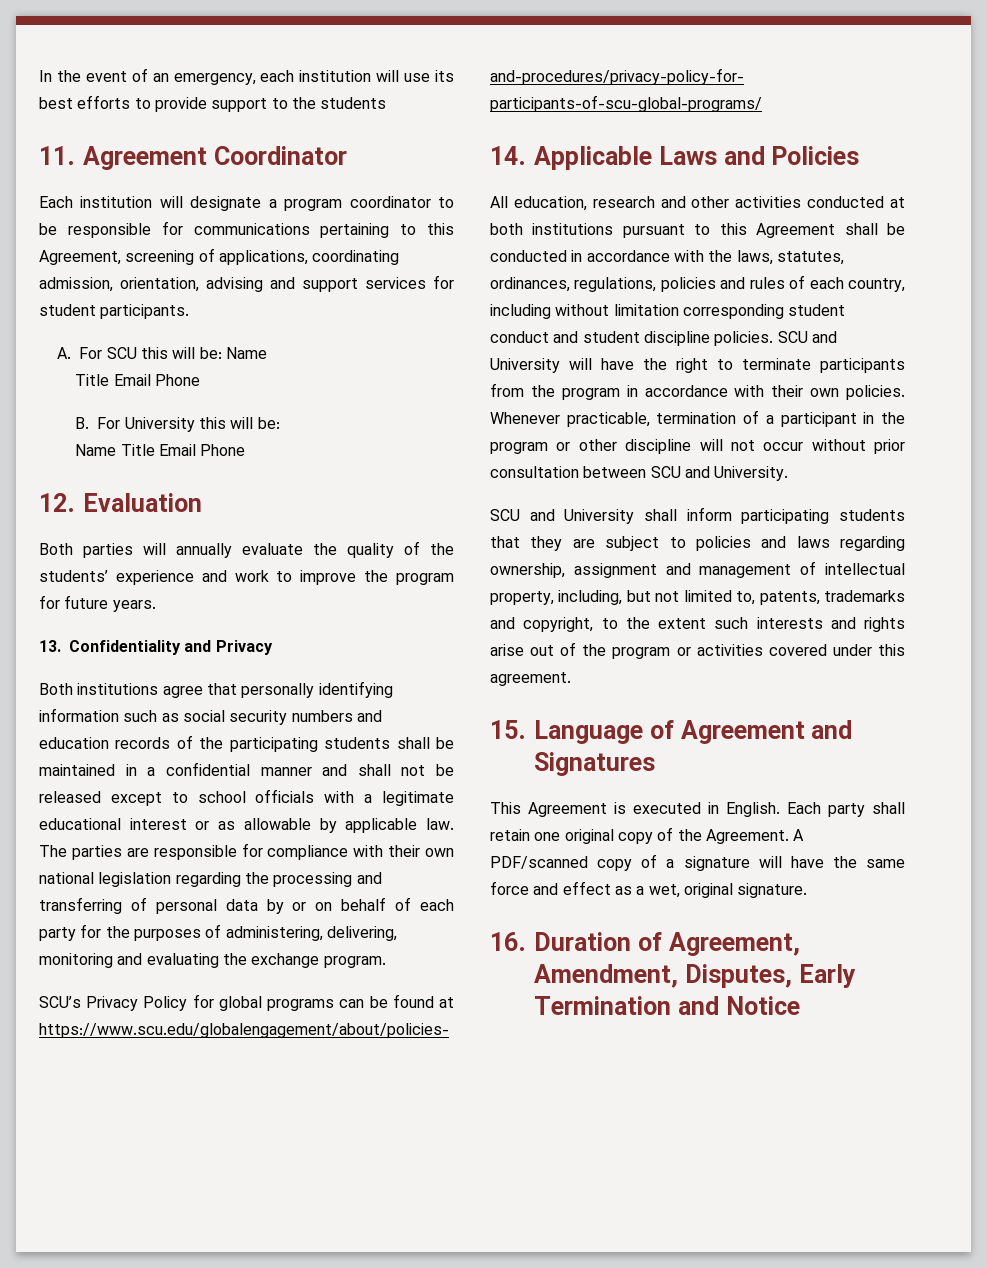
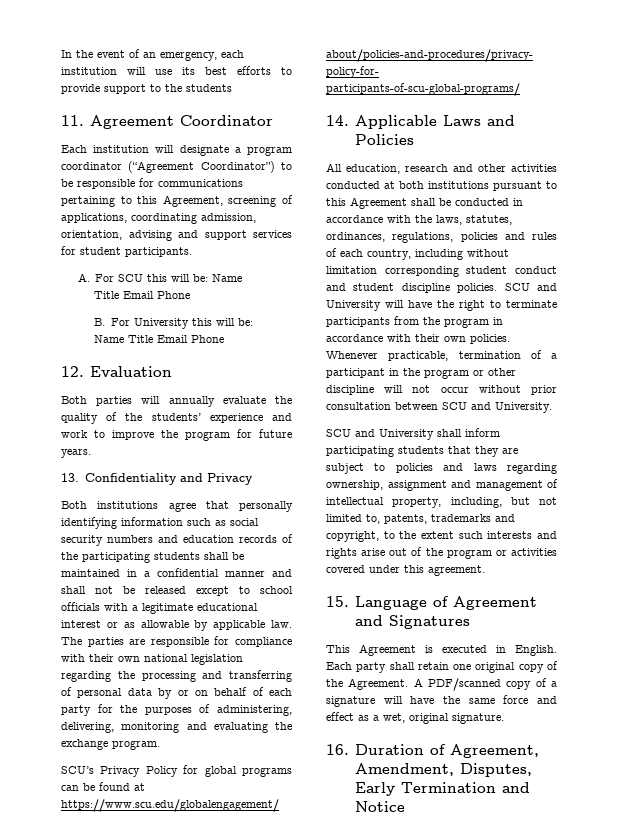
- Each institution will designate a program coordinator to be responsible for communications pertaining to this Agreement, screening of applications, coordinating admission, orientation, advising and support services for student participants.
+ Each institution will designate a program coordinator (“Agreement Coordinator”) to be responsible for communications pertaining to this Agreement, screening of applications, coordinating admission, orientation, advising and support services for student participants.

